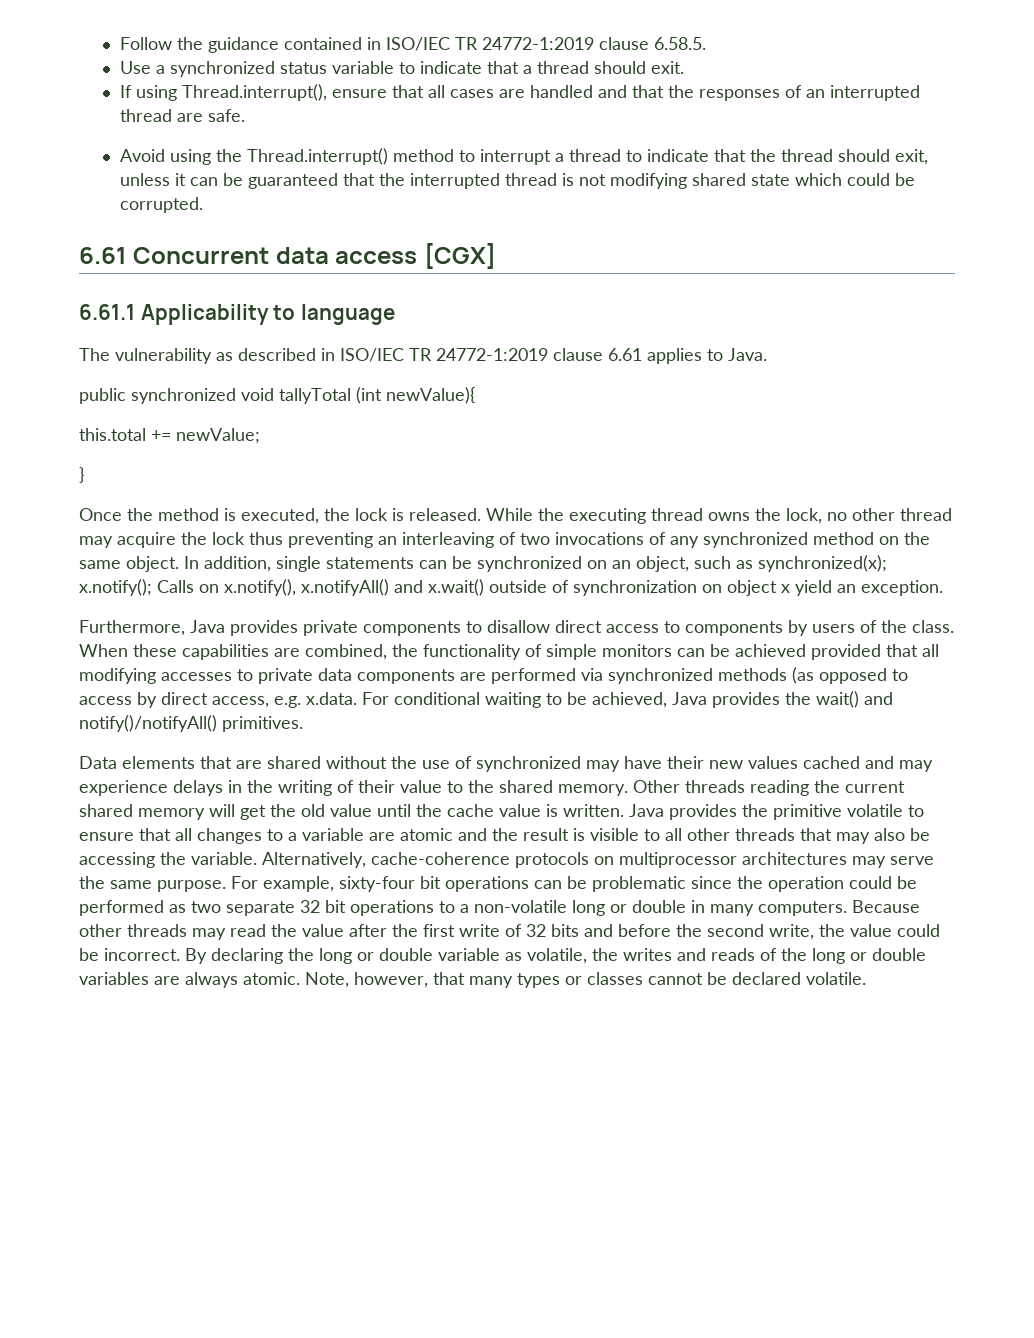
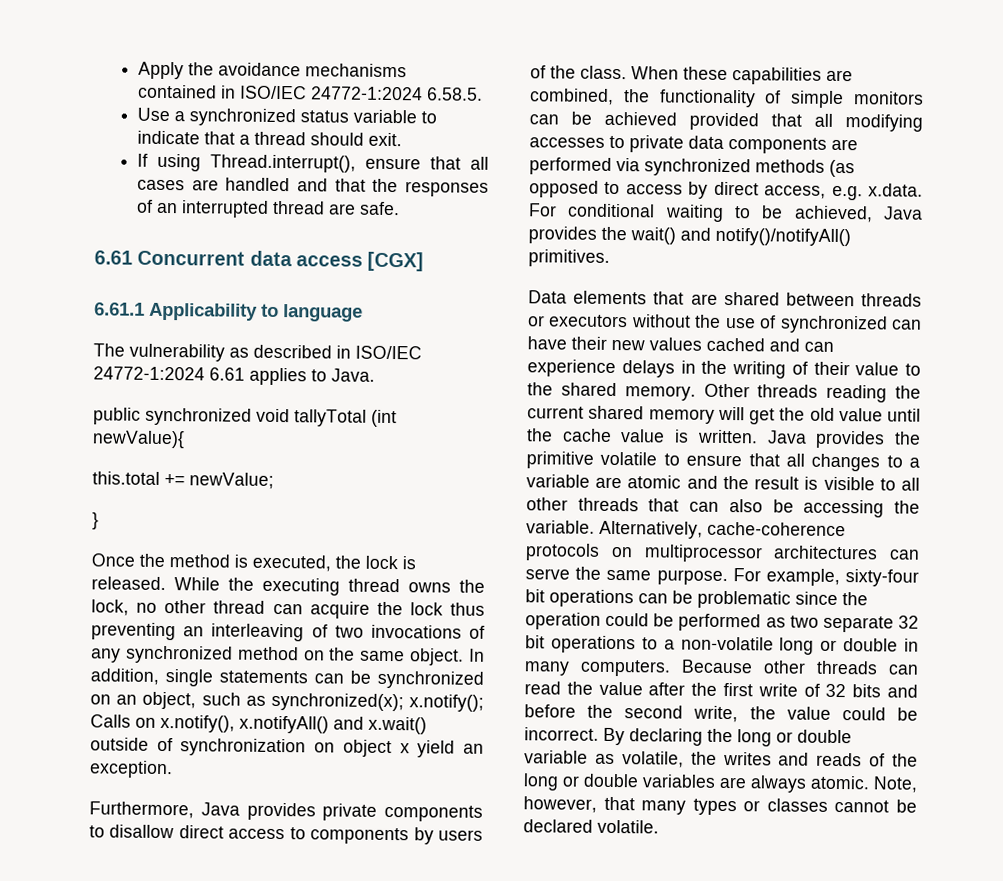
- Follow the guidance contained in ISO/IEC TR 24772-1:2019 clause 6.58.5.
+ Apply the avoidance mechanisms contained in ISO/IEC 24772-1:2024 6.58.5.
- Avoid using the Thread.interrupt() method to interrupt a thread to indicate that the thread should exit, unless it can be guaranteed that the interrupted thread is not modifying shared state which could be corrupted.
- The vulnerability as described in ISO/IEC TR 24772-1:2019 clause 6.61 applies to Java.
+ The vulnerability as described in ISO/IEC 24772-1:2024 6.61 applies to Java.
- While the executing thread owns the lock, no other thread may acquire the lock thus preventing an interleaving of two invocations of any synchronized method on the same object.
+ While the executing thread owns the lock, no other thread can acquire the lock thus preventing an interleaving of two invocations of any synchronized method on the same object.
- Data elements that are shared without the use of synchronized may have their new values cached and may experience delays in the writing of their value to the shared memory.
+ Data elements that are shared between threads or executors without the use of synchronized can have their new values cached and can experience delays in the writing of their value to the shared memory.
- Java provides the primitive volatile to ensure that all changes to a variable are atomic and the result is visible to all other threads that may also be accessing the variable.
+ Java provides the primitive volatile to ensure that all changes to a variable are atomic and the result is visible to all other threads that can also be accessing the variable.
- Alternatively, cache-coherence protocols on multiprocessor architectures may serve the same purpose.
+ Alternatively, cache-coherence protocols on multiprocessor architectures can serve the same purpose.
- Because other threads may read the value after the first write of 32 bits and before the second write, the value could be incorrect.
+ Because other threads can read the value after the first write of 32 bits and before the second write, the value could be incorrect.

